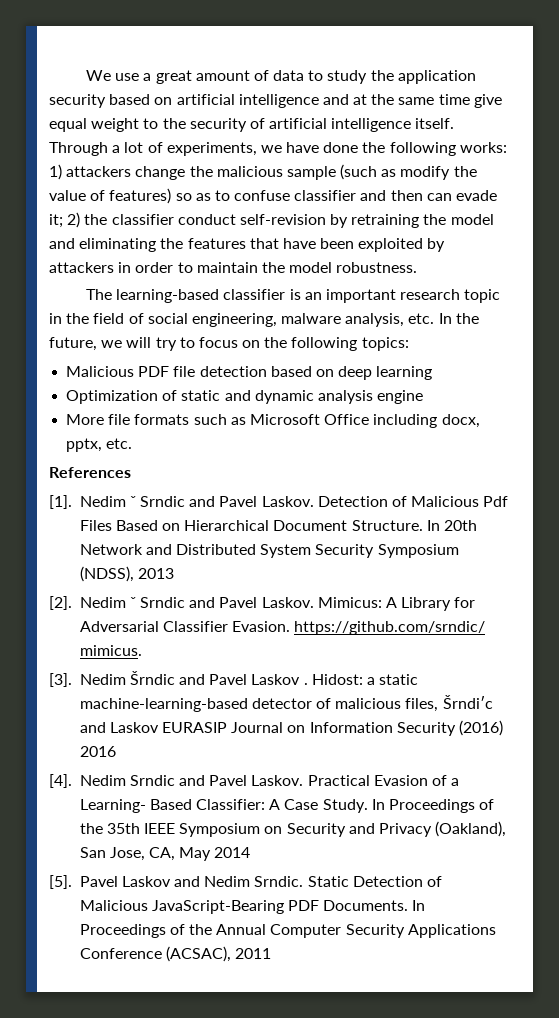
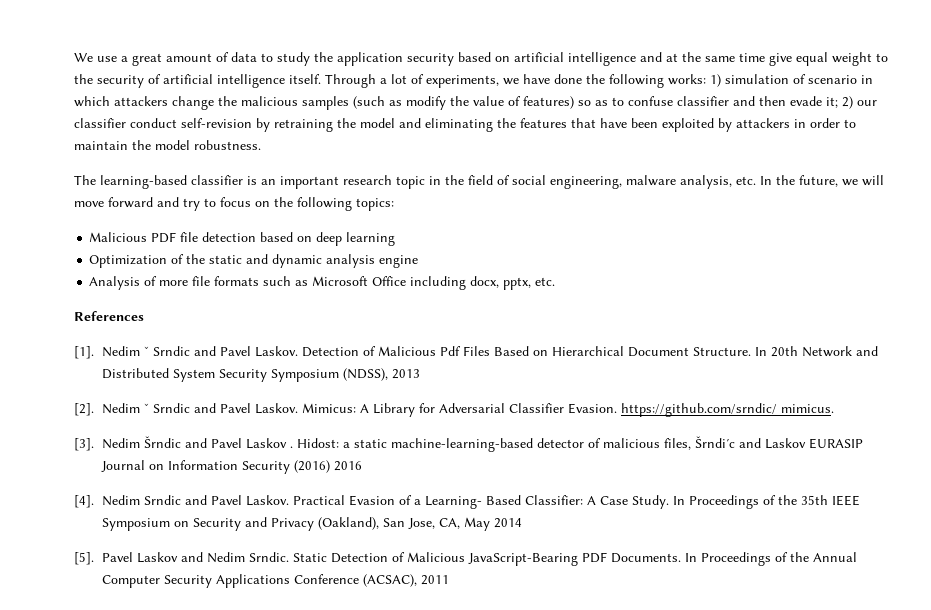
- Through a lot of experiments, we have done the following works: 1) attackers change the malicious sample (such as modify the value of features) so as to confuse classifier and then can evade it; 2) the classifier conduct self-revision by retraining the model and eliminating the features that have been exploited by attackers in order to maintain the model robustness.
+ Through a lot of experiments, we have done the following works: 1) simulation of scenario in which attackers change the malicious samples (such as modify the value of features) so as to confuse classifier and then evade it; 2) our classifier conduct self-revision by retraining the model and eliminating the features that have been exploited by attackers in order to maintain the model robustness.
- The learning-based classifier is an important research topic in the field of social engineering, malware analysis, etc. In the future, we will try to focus on the following topics:
+ The learning-based classifier is an important research topic in the field of social engineering, malware analysis, etc. In the future, we will move forward and try to focus on the following topics:
- Optimization of static and dynamic analysis engine
+ Optimization of the static and dynamic analysis engine
- More file formats such as Microsoft Office including docx, pptx, etc.
+ Analysis of more file formats such as Microsoft Office including docx, pptx, etc.

